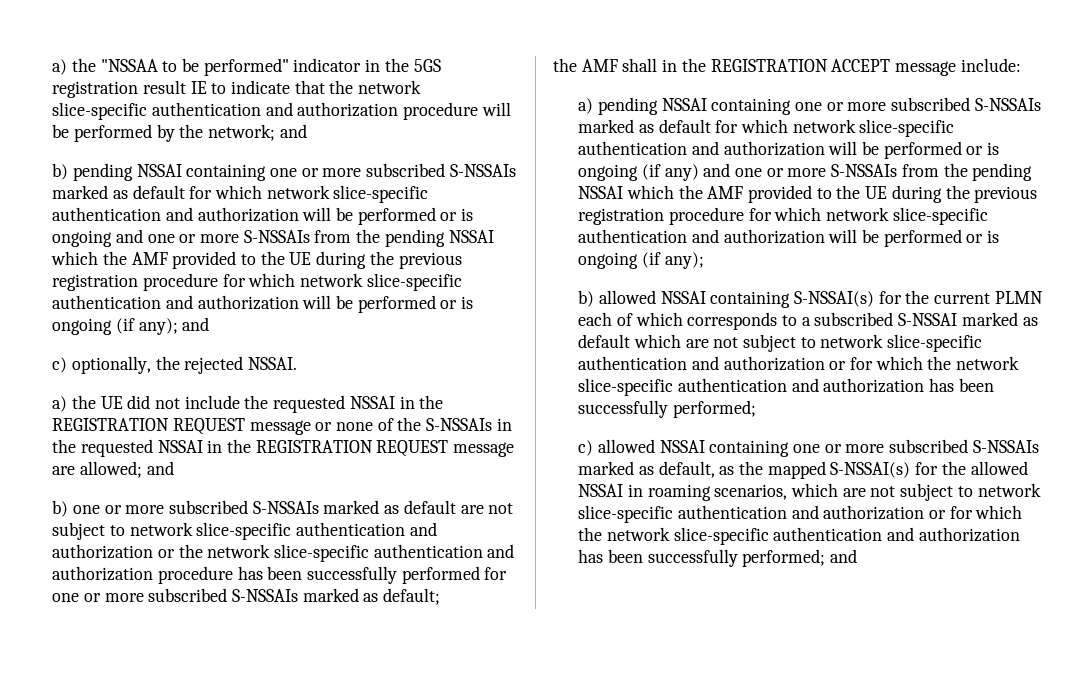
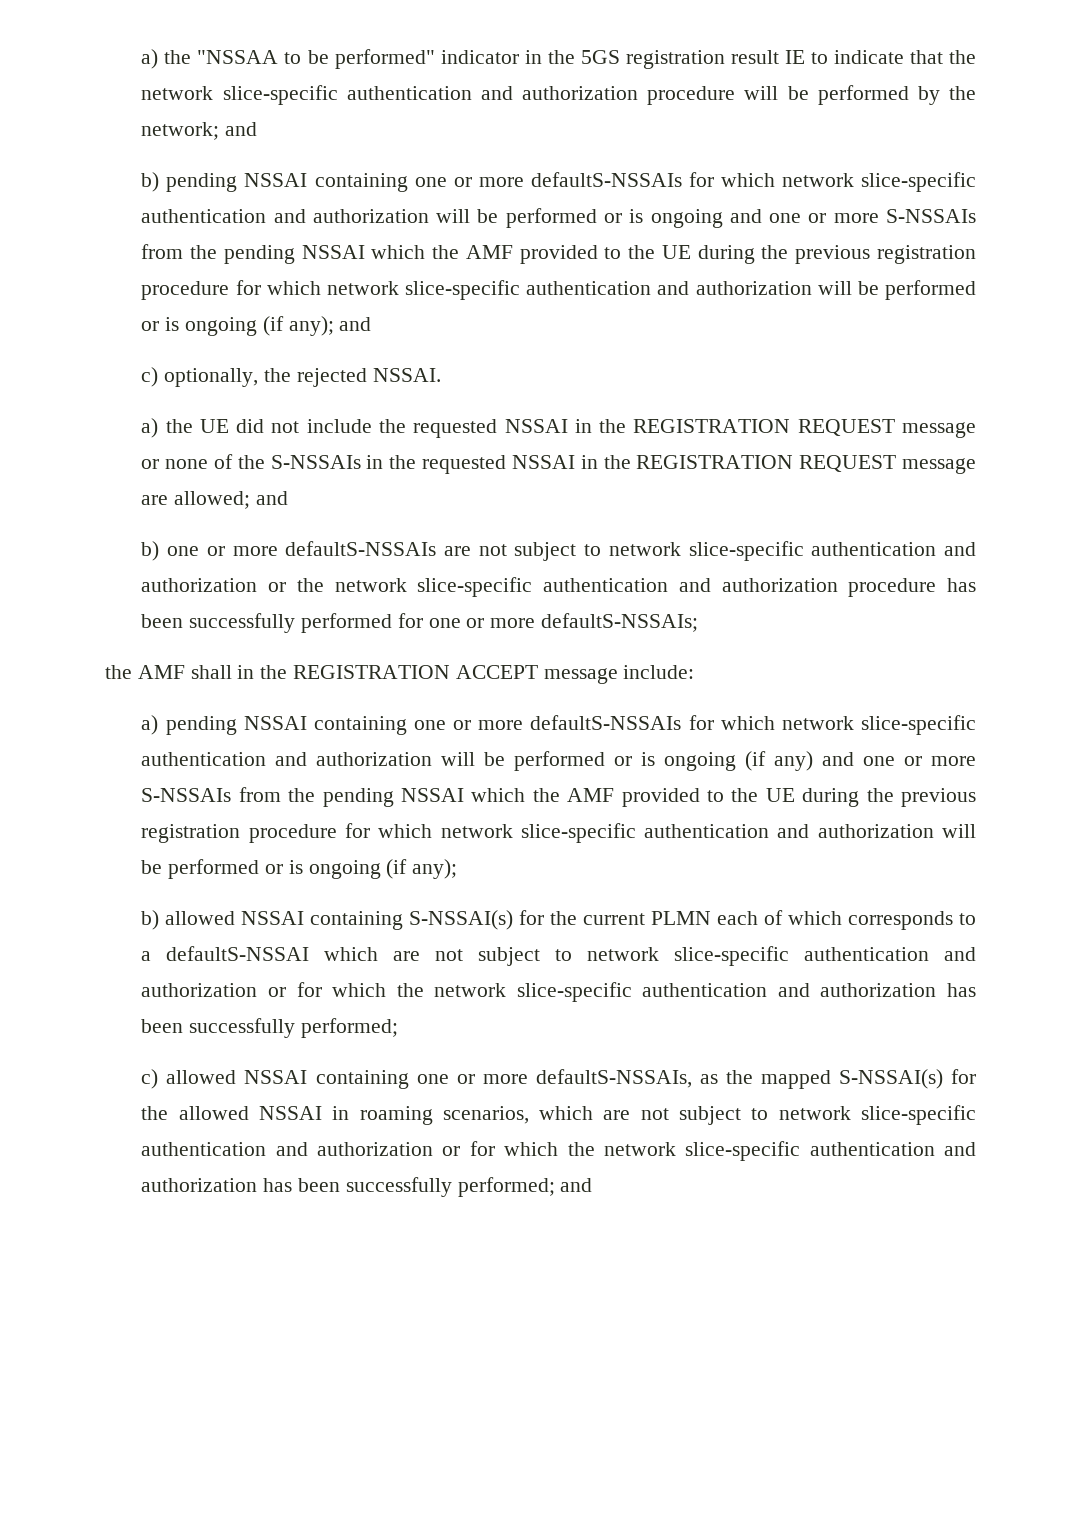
- b) pending NSSAI containing one or more subscribed S-NSSAIs marked as default for which network slice-specific authentication and authorization will be performed or is ongoing and one or more S-NSSAIs from the pending NSSAI which the AMF provided to the UE during the previous registration procedure for which network slice-specific authentication and authorization will be performed or is ongoing (if any); and
+ b) pending NSSAI containing one or more defaultS-NSSAIs for which network slice-specific authentication and authorization will be performed or is ongoing and one or more S-NSSAIs from the pending NSSAI which the AMF provided to the UE during the previous registration procedure for which network slice-specific authentication and authorization will be performed or is ongoing (if any); and
- b) one or more subscribed S-NSSAIs marked as default are not subject to network slice-specific authentication and authorization or the network slice-specific authentication and authorization procedure has been successfully performed for one or more subscribed S-NSSAIs marked as default;
+ b) one or more defaultS-NSSAIs are not subject to network slice-specific authentication and authorization or the network slice-specific authentication and authorization procedure has been successfully performed for one or more defaultS-NSSAIs;
- a) pending NSSAI containing one or more subscribed S-NSSAIs marked as default for which network slice-specific authentication and authorization will be performed or is ongoing (if any) and one or more S-NSSAIs from the pending NSSAI which the AMF provided to the UE during the previous registration procedure for which network slice-specific authentication and authorization will be performed or is ongoing (if any);
+ a) pending NSSAI containing one or more defaultS-NSSAIs for which network slice-specific authentication and authorization will be performed or is ongoing (if any) and one or more S-NSSAIs from the pending NSSAI which the AMF provided to the UE during the previous registration procedure for which network slice-specific authentication and authorization will be performed or is ongoing (if any);
- b) allowed NSSAI containing S-NSSAI(s) for the current PLMN each of which corresponds to a subscribed S-NSSAI marked as default which are not subject to network slice-specific authentication and authorization or for which the network slice-specific authentication and authorization has been successfully performed;
+ b) allowed NSSAI containing S-NSSAI(s) for the current PLMN each of which corresponds to a defaultS-NSSAI which are not subject to network slice-specific authentication and authorization or for which the network slice-specific authentication and authorization has been successfully performed;
- c) allowed NSSAI containing one or more subscribed S-NSSAIs marked as default, as the mapped S-NSSAI(s) for the allowed NSSAI in roaming scenarios, which are not subject to network slice-specific authentication and authorization or for which the network slice-specific authentication and authorization has been successfully performed; and
+ c) allowed NSSAI containing one or more defaultS-NSSAIs, as the mapped S-NSSAI(s) for the allowed NSSAI in roaming scenarios, which are not subject to network slice-specific authentication and authorization or for which the network slice-specific authentication and authorization has been successfully performed; and

